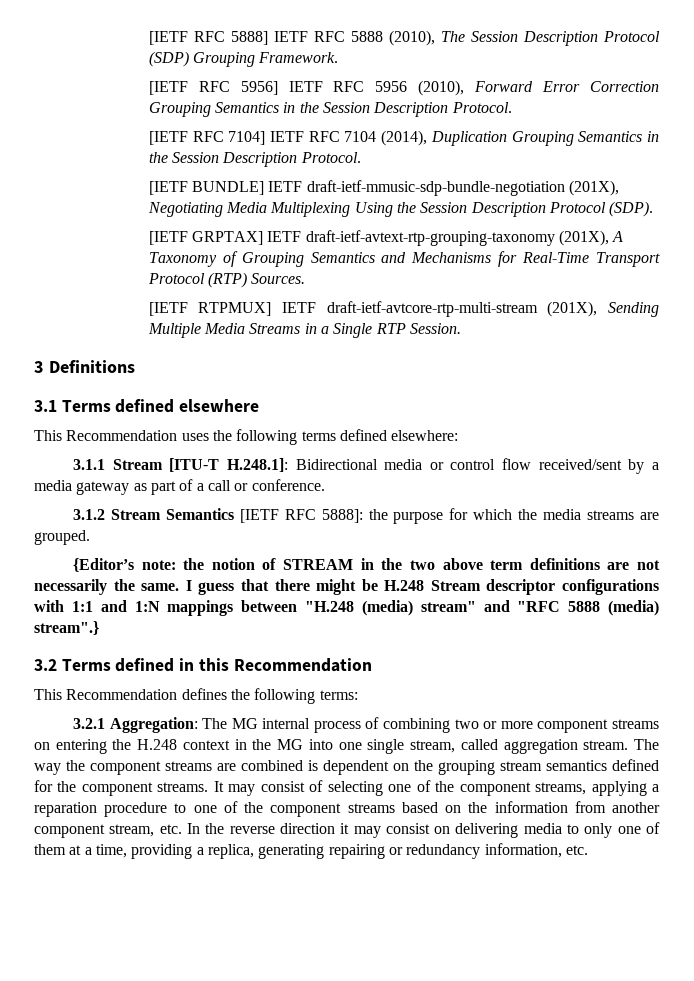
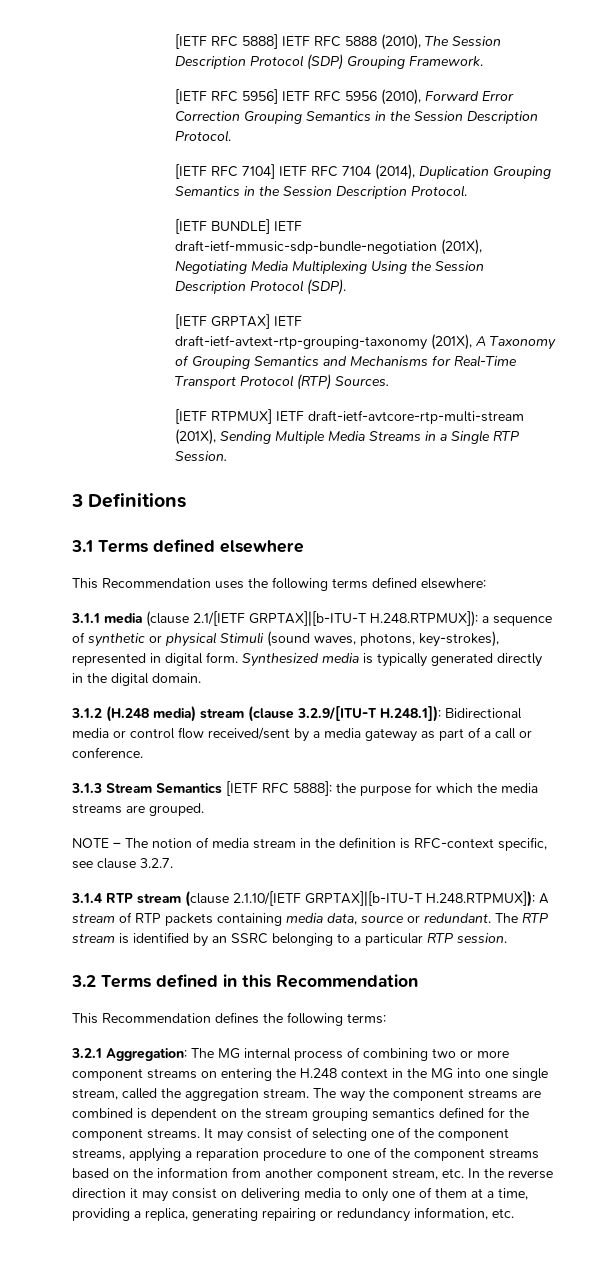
- 3.1.1 Stream [ITU-T H.248.1]: Bidirectional media or control flow received/sent by a media gateway as part of a call or conference.
+ 3.1.1 media (clause 2.1/[IETF GRPTAX]|[b-ITU-T H.248.RTPMUX]): a sequence of synthetic or physical Stimuli (sound waves, photons, key-strokes), represented in digital form. Synthesized media is typically generated directly in the digital domain.
+ 3.1.2 (H.248 media) stream (clause 3.2.9/[ITU-T H.248.1]): Bidirectional media or control flow received/sent by a media gateway as part of a call or conference.
- 3.1.2 Stream Semantics [IETF RFC 5888]: the purpose for which the media streams are grouped.
+ 3.1.3 Stream Semantics [IETF RFC 5888]: the purpose for which the media streams are grouped.
- {Editor’s note: the notion of STREAM in the two above term definitions are not necessarily the same. I guess that there might be H.248 Stream descriptor configurations with 1:1 and 1:N mappings between "H.248 (media) stream" and "RFC 5888 (media) stream".}
+ NOTE – The notion of media stream in the definition is RFC-context specific, see clause 3.2.7.
+ 3.1.4 RTP stream (clause 2.1.10/[IETF GRPTAX]|[b-ITU-T H.248.RTPMUX]): A stream of RTP packets containing media data, source or redundant. The RTP stream is identified by an SSRC belonging to a particular RTP session.
- 3.2.1 Aggregation: The MG internal process of combining two or more component streams on entering the H.248 context in the MG into one single stream, called aggregation stream.
+ 3.2.1 Aggregation: The MG internal process of combining two or more component streams on entering the H.248 context in the MG into one single stream, called the aggregation stream.
- The way the component streams are combined is dependent on the grouping stream semantics defined for the component streams.
+ The way the component streams are combined is dependent on the stream grouping semantics defined for the component streams.

